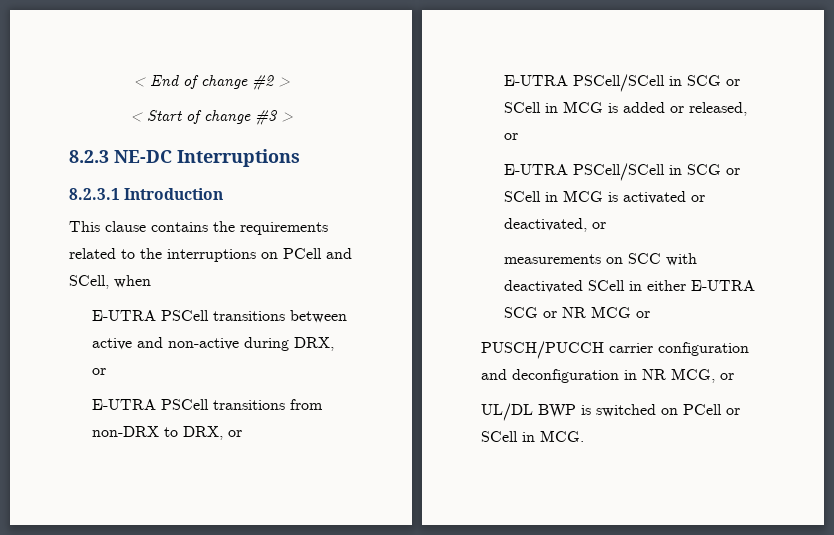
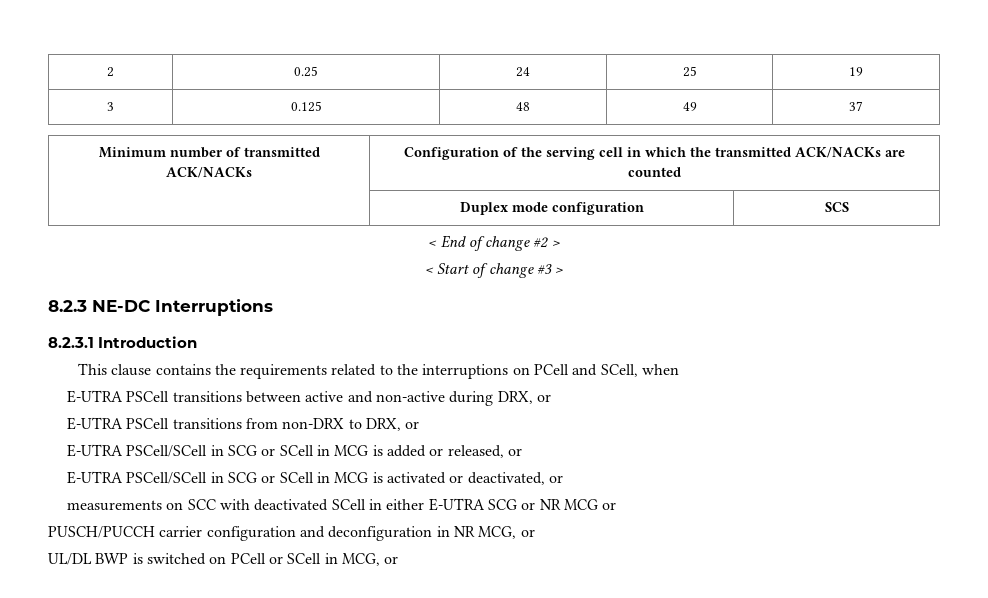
+ 2 | 0.25 | 24 | 25 | 19
+ 3 | 0.125 | 48 | 49 | 37
+ Minimum number of transmitted ACK/NACKs | Configuration of the serving cell in which the transmitted ACK/NACKs are counted
+ | Duplex mode configuration | SCS
- UL/DL BWP is switched on PCell or SCell in MCG.
+ UL/DL BWP is switched on PCell or SCell in MCG, or

